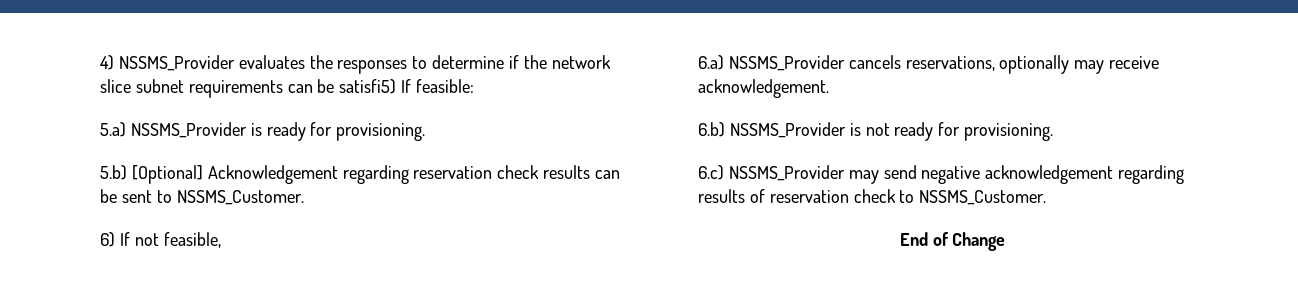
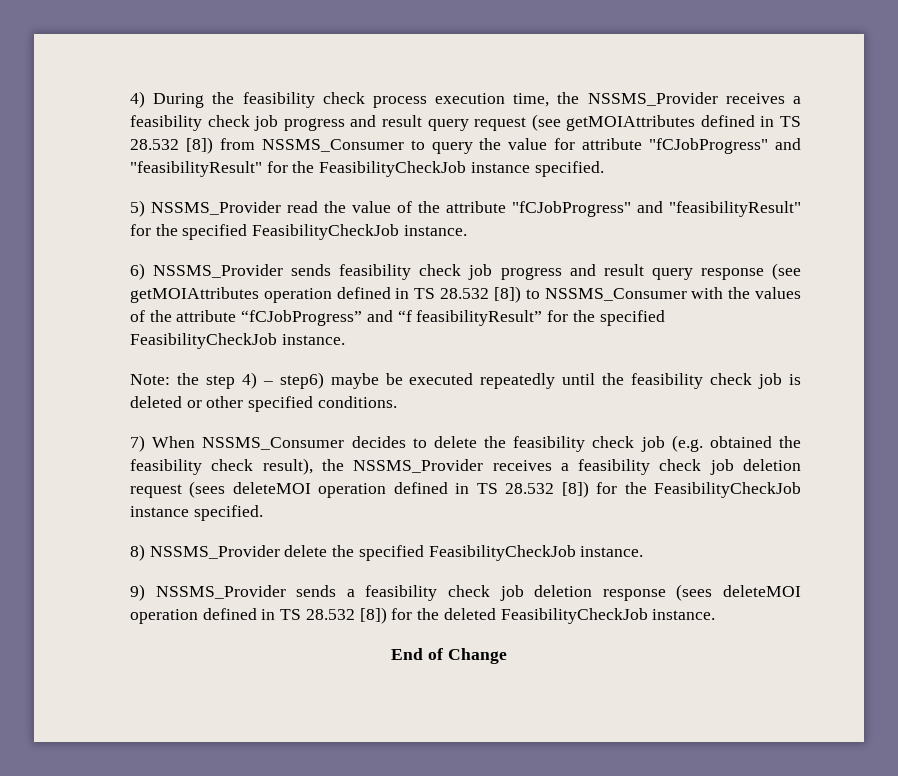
- 4) NSSMS_Provider evaluates the responses to determine if the network slice subnet requirements can be satisfi5) If feasible:
- 5.a) NSSMS_Provider is ready for provisioning.
- 5.b) [Optional] Acknowledgement regarding reservation check results can be sent to NSSMS_Customer.
- 6) If not feasible,
- 6.a) NSSMS_Provider cancels reservations, optionally may receive acknowledgement.
- 6.b) NSSMS_Provider is not ready for provisioning.
- 6.c) NSSMS_Provider may send negative acknowledgement regarding results of reservation check to NSSMS_Customer.
+ 4) During the feasibility check process execution time, the NSSMS_Provider receives a feasibility check job progress and result query request (see getMOIAttributes defined in TS 28.532 [8]) from NSSMS_Consumer to query the value for attribute "fCJobProgress" and "feasibilityResult" for the FeasibilityCheckJob instance specified.
+ 5) NSSMS_Provider read the value of the attribute "fCJobProgress" and "feasibilityResult" for the specified FeasibilityCheckJob instance.
+ 6) NSSMS_Provider sends feasibility check job progress and result query response (see getMOIAttributes operation defined in TS 28.532 [8]) to NSSMS_Consumer with the values of the attribute “fCJobProgress” and “f feasibilityResult” for the specified FeasibilityCheckJob instance.
+ Note: the step 4) – step6) maybe be executed repeatedly until the feasibility check job is deleted or other specified conditions.
+ 7) When NSSMS_Consumer decides to delete the feasibility check job (e.g. obtained the feasibility check result), the NSSMS_Provider receives a feasibility check job deletion request (sees deleteMOI operation defined in TS 28.532 [8]) for the FeasibilityCheckJob instance specified.
+ 8) NSSMS_Provider delete the specified FeasibilityCheckJob instance.
+ 9) NSSMS_Provider sends a feasibility check job deletion response (sees deleteMOI operation defined in TS 28.532 [8]) for the deleted FeasibilityCheckJob instance.

